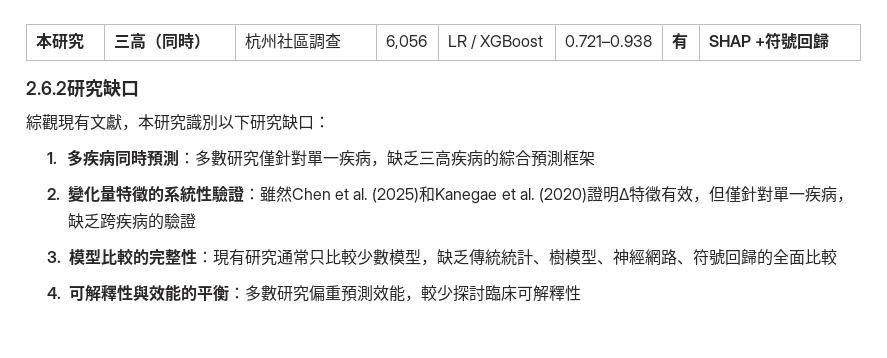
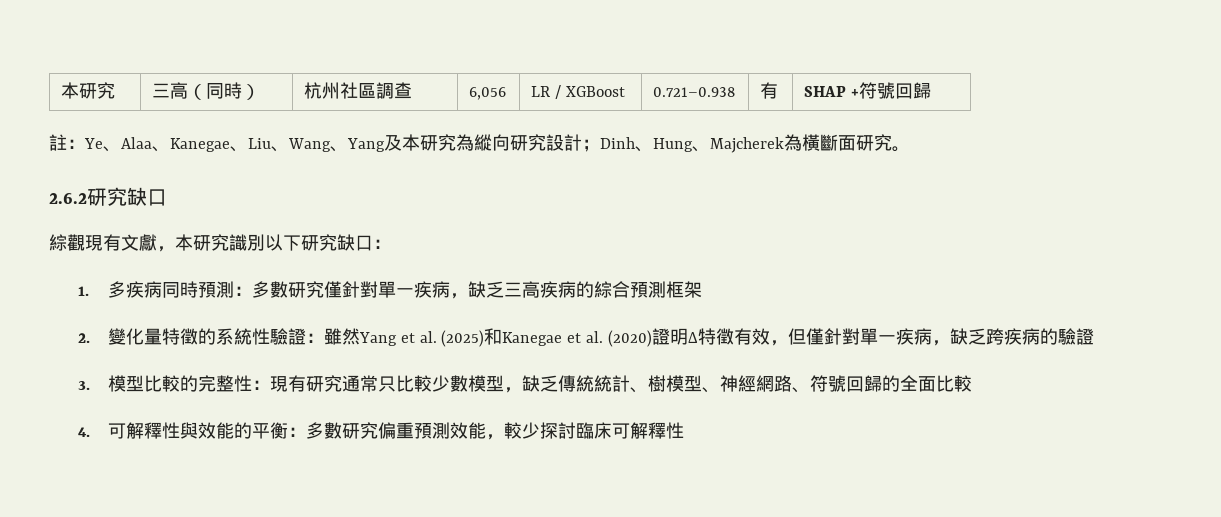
+ 註：Ye、Alaa、Kanegae、Liu、Wang、Yang及本研究為縱向研究設計；Dinh、Hung、Majcherek為橫斷面研究。
- 2.變化量特徵的系統性驗證：雖然Chen et al. (2025)和Kanegae et al. (2020)證明Δ特徵有效，但僅針對單一疾病，缺乏跨疾病的驗證
+ 2.變化量特徵的系統性驗證：雖然Yang et al. (2025)和Kanegae et al. (2020)證明Δ特徵有效，但僅針對單一疾病，缺乏跨疾病的驗證

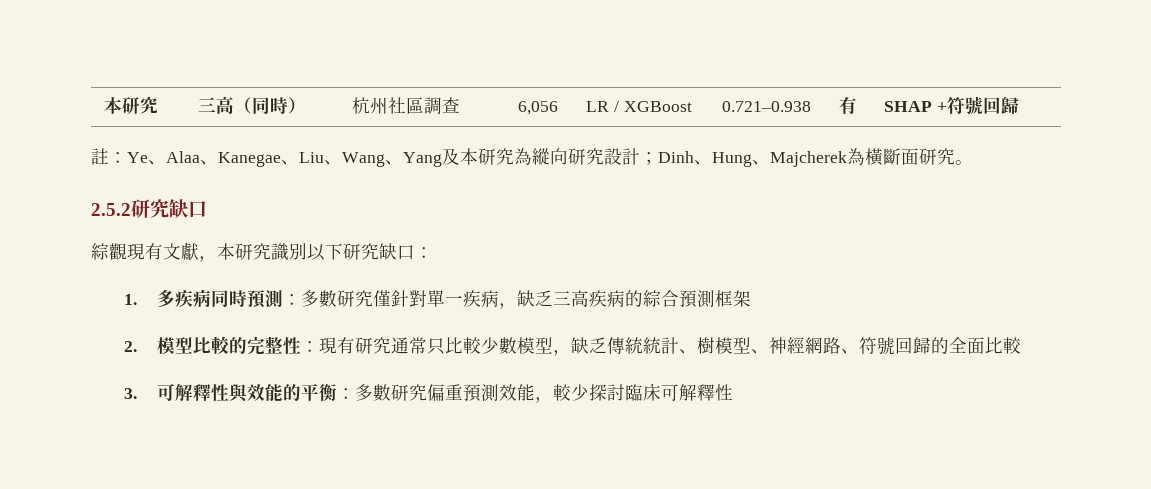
- 2.6.2研究缺口
+ 2.5.2研究缺口
- 2.變化量特徵的系統性驗證：雖然Yang et al. (2025)和Kanegae et al. (2020)證明Δ特徵有效，但僅針對單一疾病，缺乏跨疾病的驗證
- 3.模型比較的完整性：現有研究通常只比較少數模型，缺乏傳統統計、樹模型、神經網路、符號回歸的全面比較
+ 2.模型比較的完整性：現有研究通常只比較少數模型，缺乏傳統統計、樹模型、神經網路、符號回歸的全面比較
- 4.可解釋性與效能的平衡：多數研究偏重預測效能，較少探討臨床可解釋性
+ 3.可解釋性與效能的平衡：多數研究偏重預測效能，較少探討臨床可解釋性

